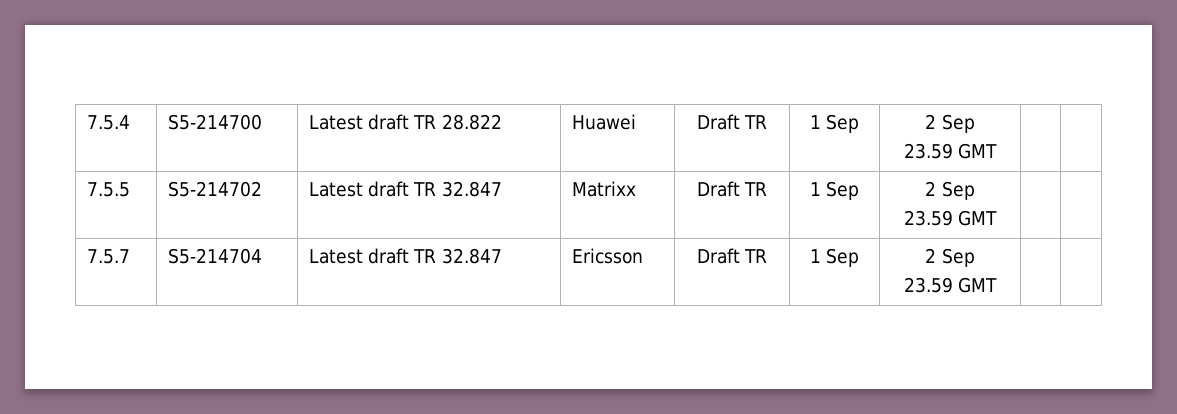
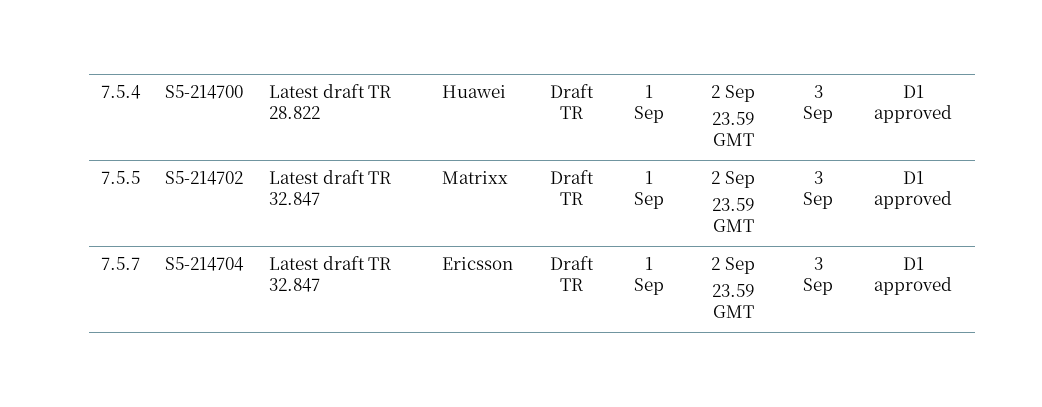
  7.5.4 | S5-214700 | Latest draft TR 28.822 | Huawei | Draft TR | 1 Sep | 2 Sep
- 23.59 GMT | |
+ 23.59 GMT | 3 Sep | D1 approved
  7.5.5 | S5-214702 | Latest draft TR 32.847 | Matrixx | Draft TR | 1 Sep | 2 Sep
- 23.59 GMT | |
+ 23.59 GMT | 3 Sep | D1 approved
  7.5.7 | S5-214704 | Latest draft TR 32.847 | Ericsson | Draft TR | 1 Sep | 2 Sep
- 23.59 GMT | |
+ 23.59 GMT | 3 Sep | D1 approved

